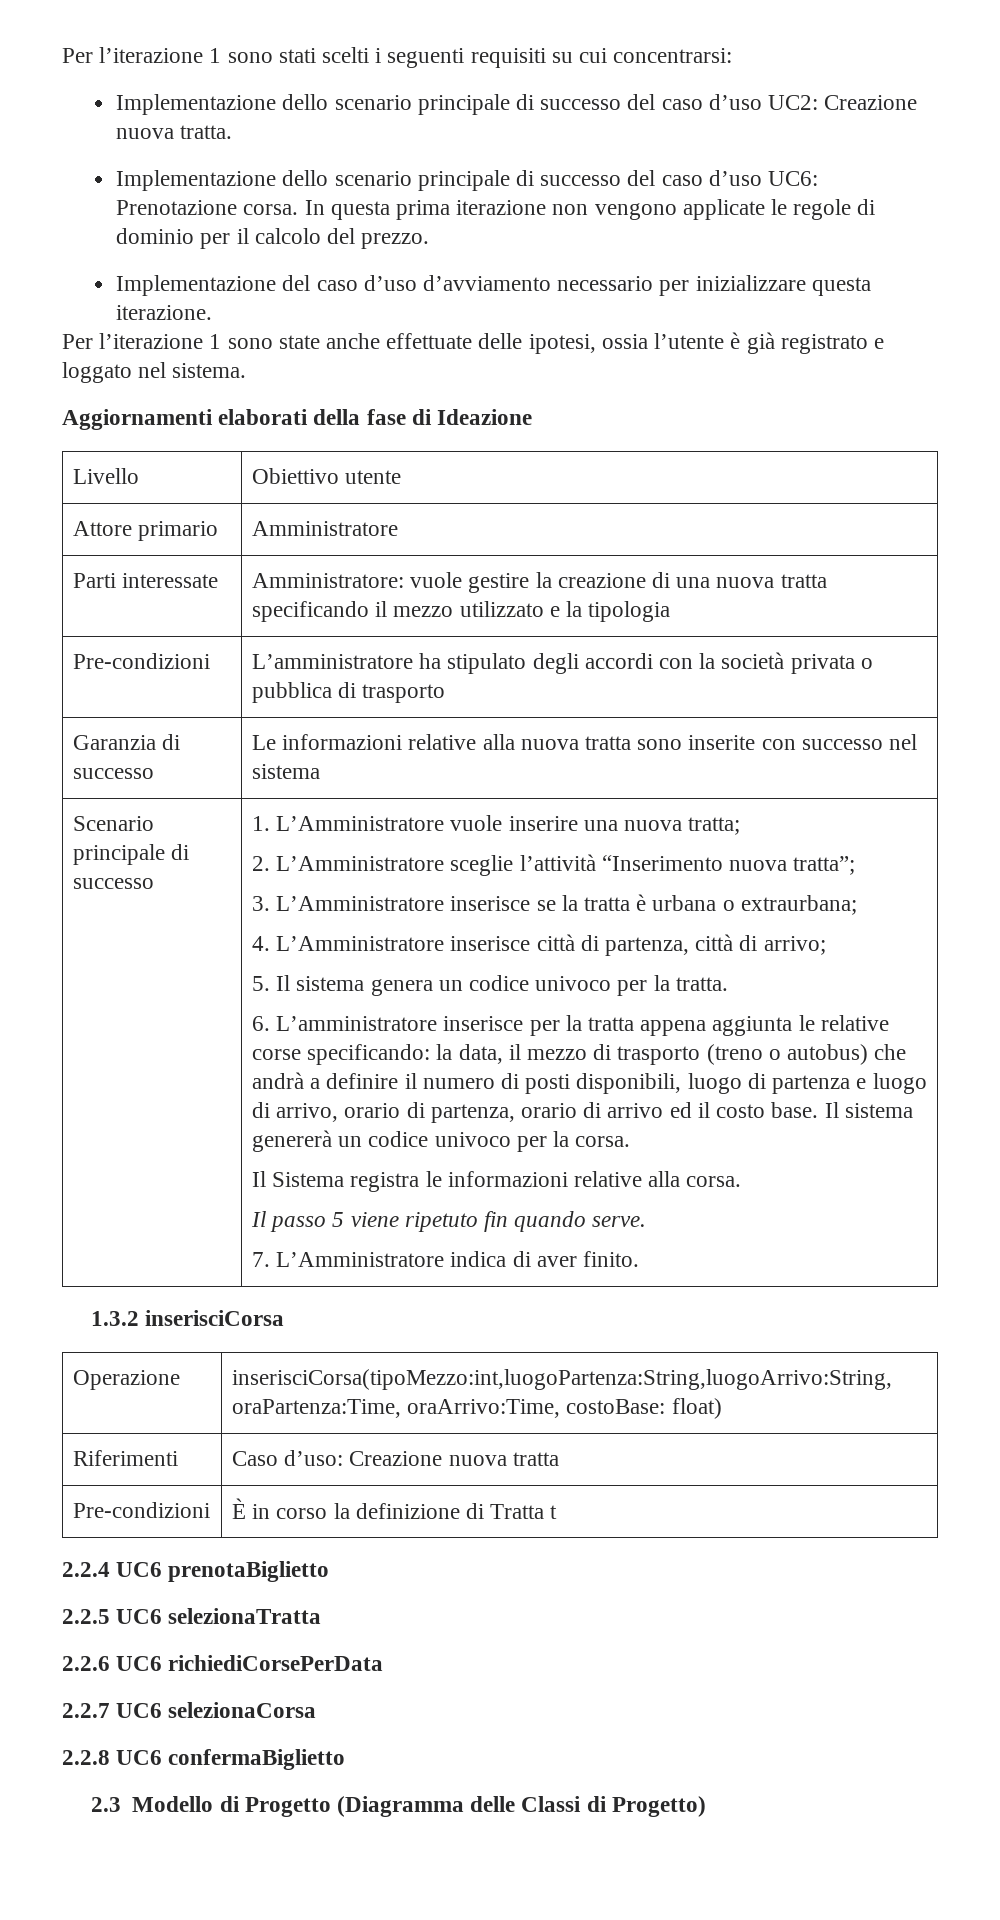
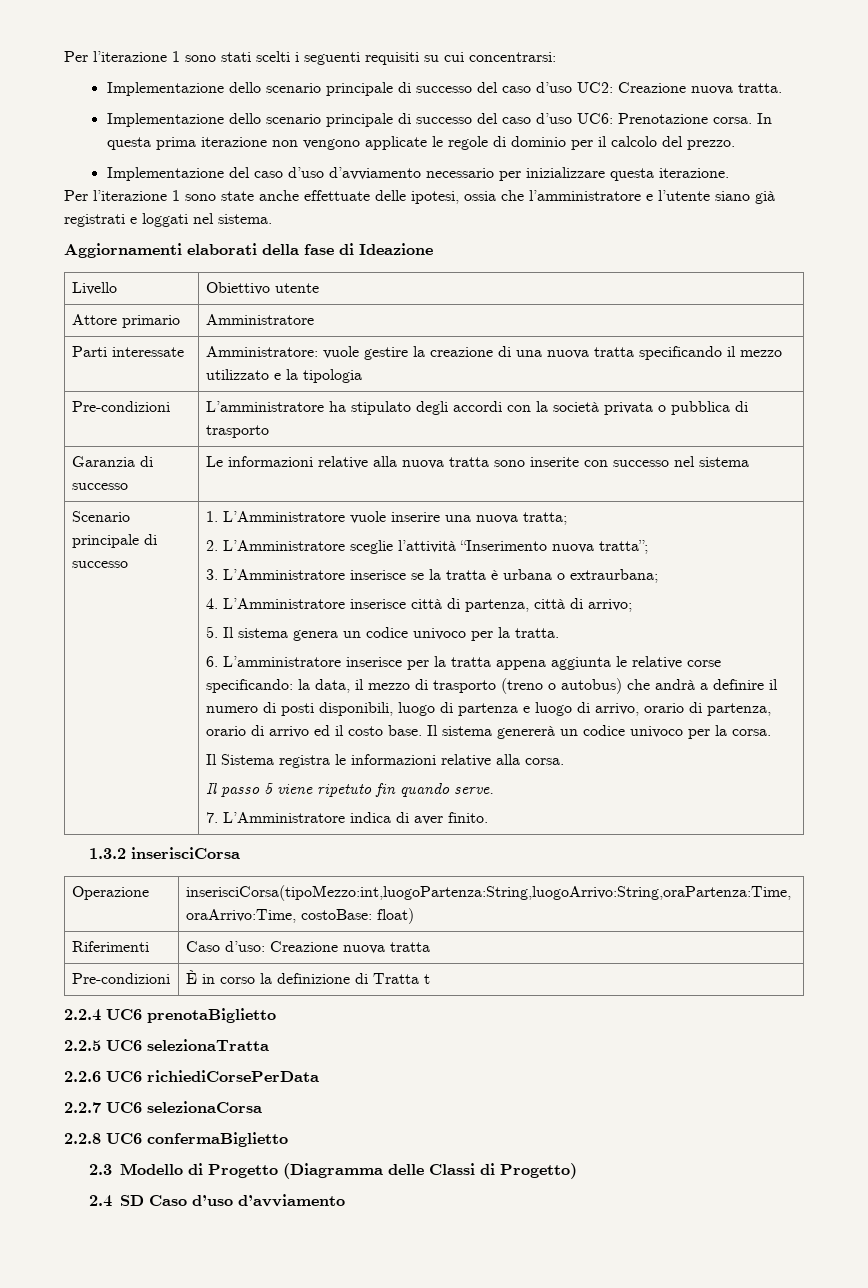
- Per l’iterazione 1 sono state anche effettuate delle ipotesi, ossia l’utente è già registrato e loggato nel sistema.
+ Per l’iterazione 1 sono state anche effettuate delle ipotesi, ossia che l’amministratore e l’utente siano già registrati e loggati nel sistema.
+ 2.4 SD Caso d’uso d’avviamento

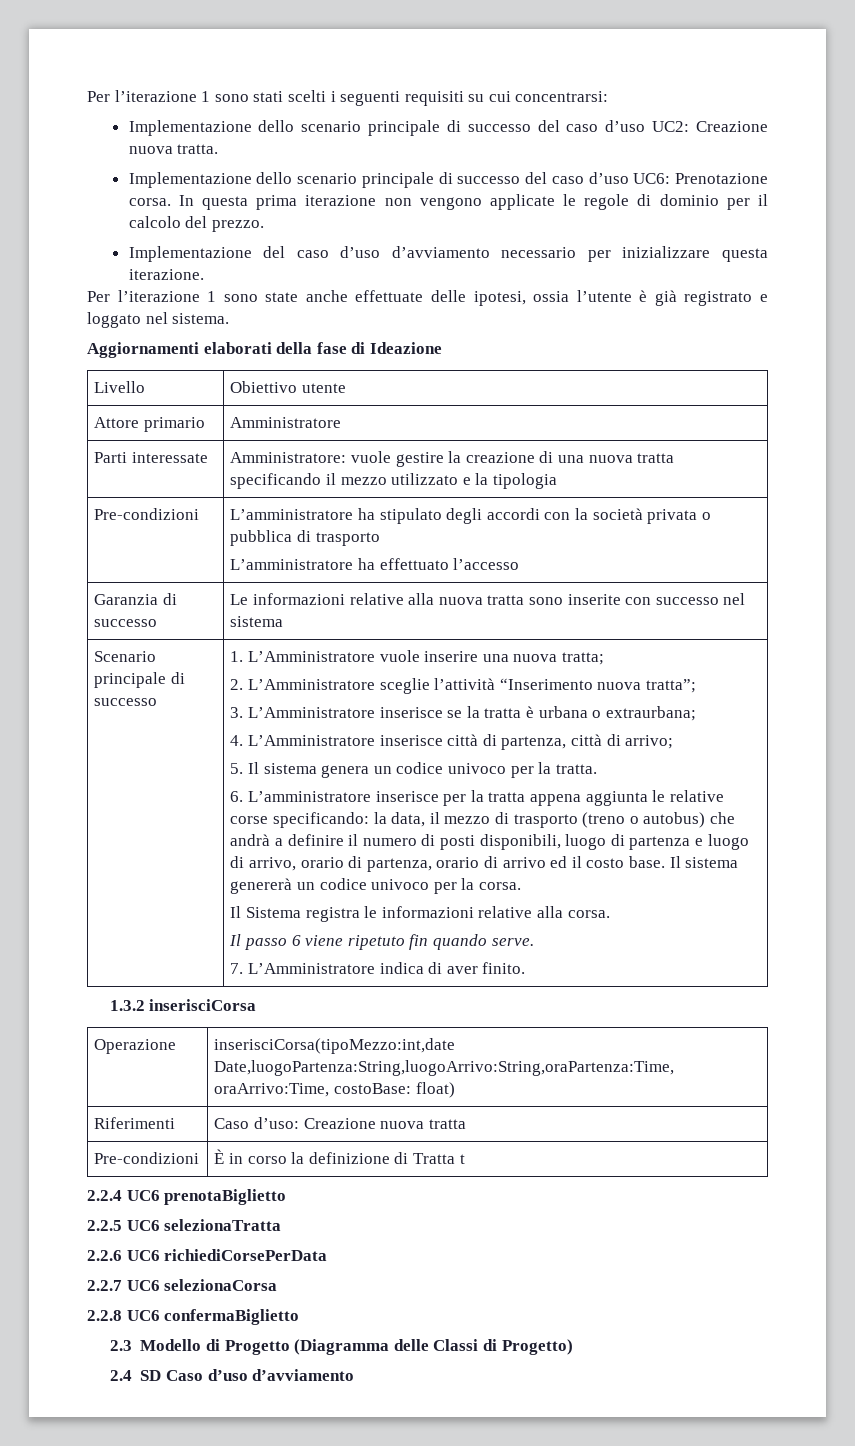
- Per l’iterazione 1 sono state anche effettuate delle ipotesi, ossia che l’amministratore e l’utente siano già registrati e loggati nel sistema.
+ Per l’iterazione 1 sono state anche effettuate delle ipotesi, ossia l’utente è già registrato e loggato nel sistema.
  Pre-condizioni | L’amministratore ha stipulato degli accordi con la società privata o pubblica di trasporto
+ L’amministratore ha effettuato l’accesso
- Il passo 5 viene ripetuto fin quando serve.
+ Il passo 6 viene ripetuto fin quando serve.
- Operazione | inserisciCorsa(tipoMezzo:int,luogoPartenza:String,luogoArrivo:String,oraPartenza:Time, oraArrivo:Time, costoBase: float)
+ Operazione | inserisciCorsa(tipoMezzo:int,date Date,luogoPartenza:String,luogoArrivo:String,oraPartenza:Time, oraArrivo:Time, costoBase: float)

